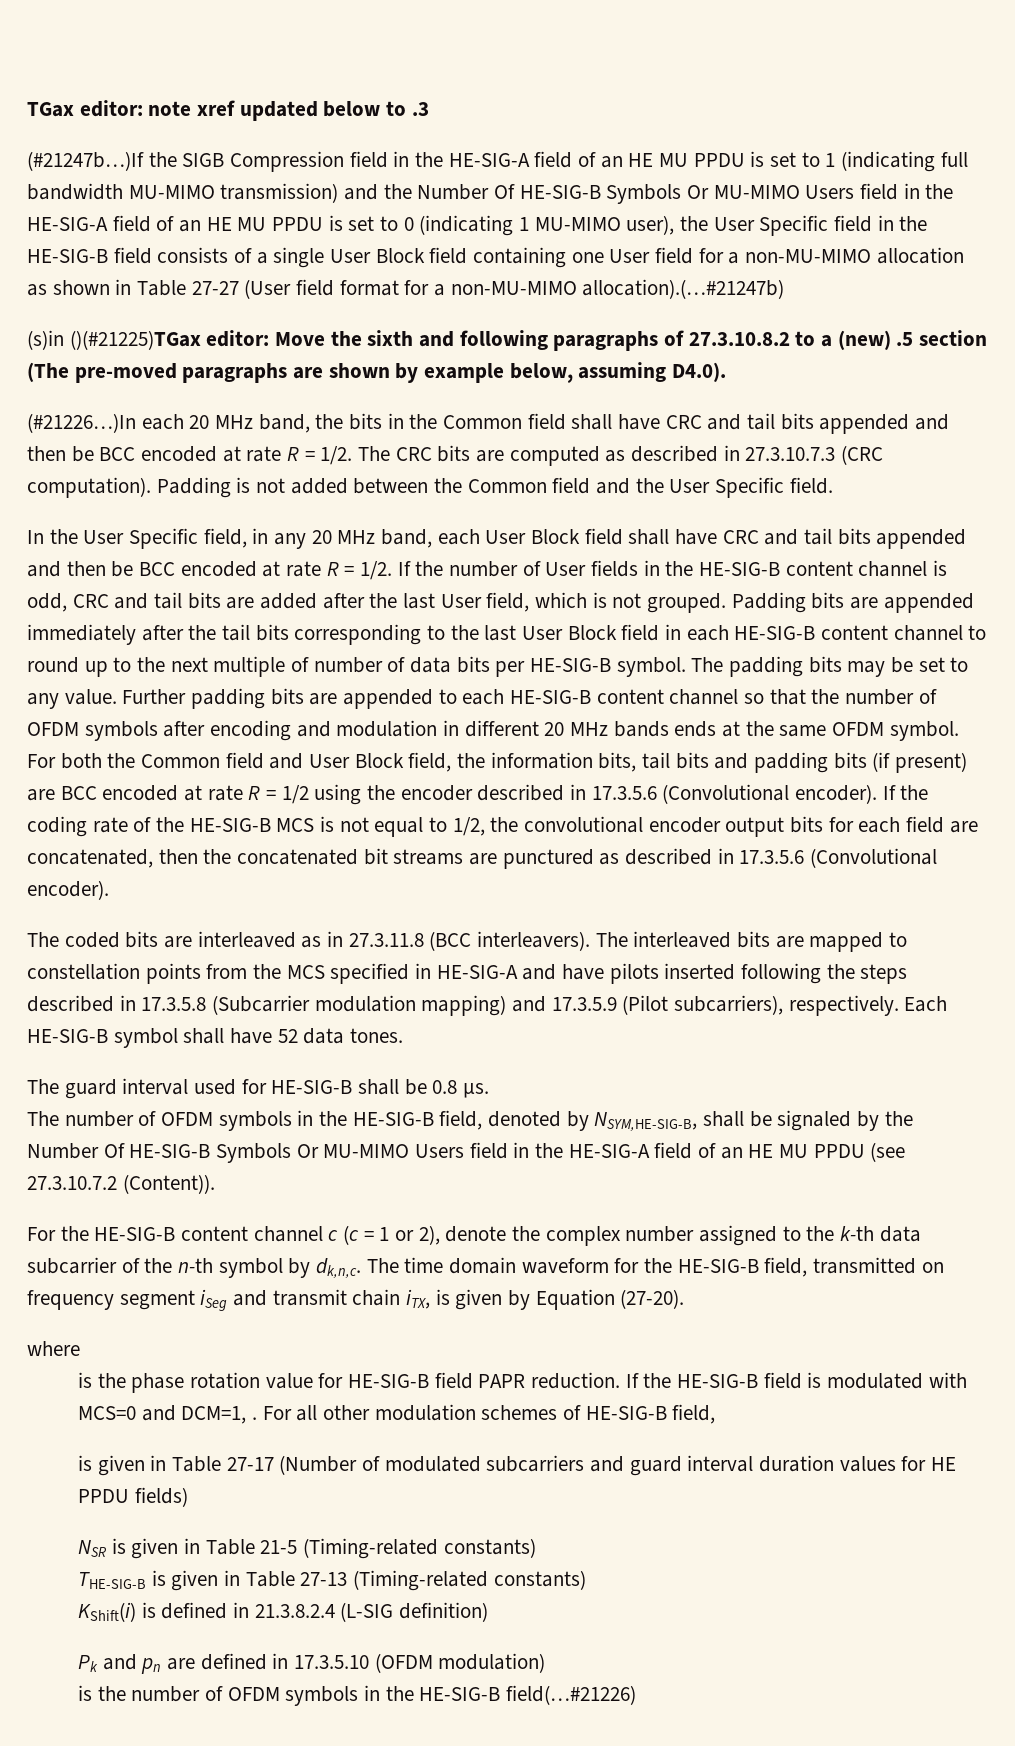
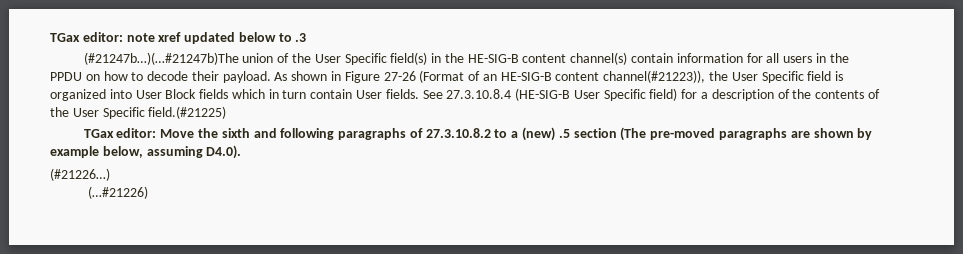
- (#21247b…)If the SIGB Compression field in the HE-SIG-A field of an HE MU PPDU is set to 1 (indicating full bandwidth MU-MIMO transmission) and the Number Of HE-SIG-B Symbols Or MU-MIMO Users field in the HE-SIG-A field of an HE MU PPDU is set to 0 (indicating 1 MU-MIMO user), the User Specific field in the HE-SIG-B field consists of a single User Block field containing one User field for a non-MU-MIMO allocation as shown in Table 27-27 (User field format for a non-MU-MIMO allocation).(…#21247b)
- (s)in ()(#21225)TGax editor: Move the sixth and following paragraphs of 27.3.10.8.2 to a (new) .5 section (The pre-moved paragraphs are shown by example below, assuming D4.0).
+ (#21247b…)(…#21247b)The union of the User Specific field(s) in the HE-SIG-B content channel(s) contain information for all users in the PPDU on how to decode their payload. As shown in Figure 27-26 (Format of an HE-SIG-B content channel(#21223)), the User Specific field is organized into User Block fields which in turn contain User fields. See 27.3.10.8.4 (HE-SIG-B User Specific field) for a description of the contents of the User Specific field.(#21225)
+ TGax editor: Move the sixth and following paragraphs of 27.3.10.8.2 to a (new) .5 section (The pre-moved paragraphs are shown by example below, assuming D4.0).
- (#21226…)In each 20 MHz band, the bits in the Common field shall have CRC and tail bits appended and then be BCC encoded at rate R = 1/2. The CRC bits are computed as described in 27.3.10.7.3 (CRC computation). Padding is not added between the Common field and the User Specific field.
- In the User Specific field, in any 20 MHz band, each User Block field shall have CRC and tail bits appended and then be BCC encoded at rate R = 1/2. If the number of User fields in the HE-SIG-B content channel is odd, CRC and tail bits are added after the last User field, which is not grouped. Padding bits are appended immediately after the tail bits corresponding to the last User Block field in each HE-SIG-B content channel to round up to the next multiple of number of data bits per HE-SIG-B symbol. The padding bits may be set to any value. Further padding bits are appended to each HE-SIG-B content channel so that the number of OFDM symbols after encoding and modulation in different 20 MHz bands ends at the same OFDM symbol. For both the Common field and User Block field, the information bits, tail bits and padding bits (if present) are BCC encoded at rate R = 1/2 using the encoder described in 17.3.5.6 (Convolutional encoder). If the coding rate of the HE-SIG-B MCS is not equal to 1/2, the convolutional encoder output bits for each field are concatenated, then the concatenated bit streams are punctured as described in 17.3.5.6 (Convolutional encoder).
- The coded bits are interleaved as in 27.3.11.8 (BCC interleavers). The interleaved bits are mapped to constellation points from the MCS specified in HE-SIG-A and have pilots inserted following the steps described in 17.3.5.8 (Subcarrier modulation mapping) and 17.3.5.9 (Pilot subcarriers), respectively. Each HE-SIG-B symbol shall have 52 data tones.
- The guard interval used for HE-SIG-B shall be 0.8 μs.
- The number of OFDM symbols in the HE-SIG-B field, denoted by NSYM,HE-SIG-B, shall be signaled by the Number Of HE-SIG-B Symbols Or MU-MIMO Users field in the HE-SIG-A field of an HE MU PPDU (see 27.3.10.7.2 (Content)).
- For the HE-SIG-B content channel c (c = 1 or 2), denote the complex number assigned to the k-th data subcarrier of the n-th symbol by dk,n,c. The time domain waveform for the HE-SIG-B field, transmitted on frequency segment iSeg and transmit chain iTX, is given by Equation (27-20).
- where
- is the phase rotation value for HE-SIG-B field PAPR reduction. If the HE-SIG-B field is modulated with MCS=0 and DCM=1, . For all other modulation schemes of HE-SIG-B field,
- is given in Table 27-17 (Number of modulated subcarriers and guard interval duration values for HE PPDU fields)
- NSR is given in Table 21-5 (Timing-related constants)
- THE-SIG-B is given in Table 27-13 (Timing-related constants)
- KShift(i) is defined in 21.3.8.2.4 (L-SIG definition)
- Pk and pn are defined in 17.3.5.10 (OFDM modulation)
- is the number of OFDM symbols in the HE-SIG-B field(…#21226)
+ (#21226…)
+ (…#21226)

